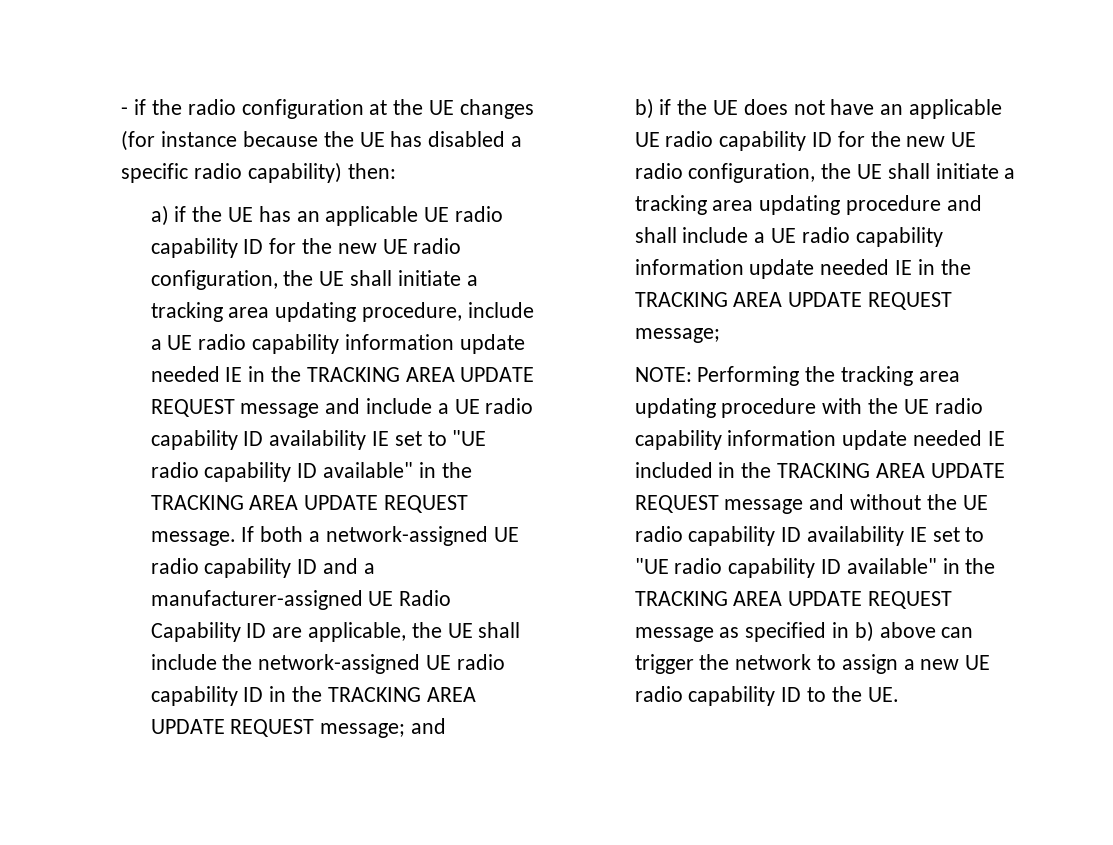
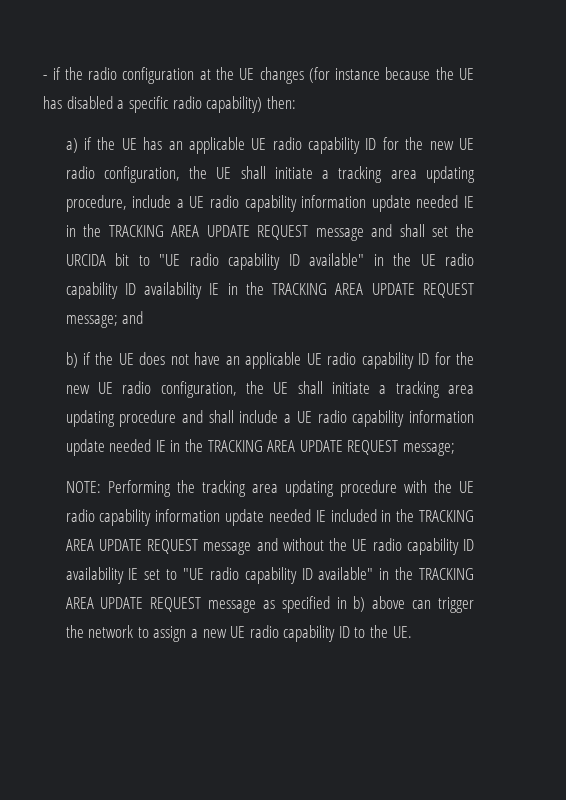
- a) if the UE has an applicable UE radio capability ID for the new UE radio configuration, the UE shall initiate a tracking area updating procedure, include a UE radio capability information update needed IE in the TRACKING AREA UPDATE REQUEST message and include a UE radio capability ID availability IE set to "UE radio capability ID available" in the TRACKING AREA UPDATE REQUEST message. If both a network-assigned UE radio capability ID and a manufacturer-assigned UE Radio Capability ID are applicable, the UE shall include the network-assigned UE radio capability ID in the TRACKING AREA UPDATE REQUEST message; and
+ a) if the UE has an applicable UE radio capability ID for the new UE radio configuration, the UE shall initiate a tracking area updating procedure, include a UE radio capability information update needed IE in the TRACKING AREA UPDATE REQUEST message and shall set the URCIDA bit to "UE radio capability ID available" in the UE radio capability ID availability IE in the TRACKING AREA UPDATE REQUEST message; and

